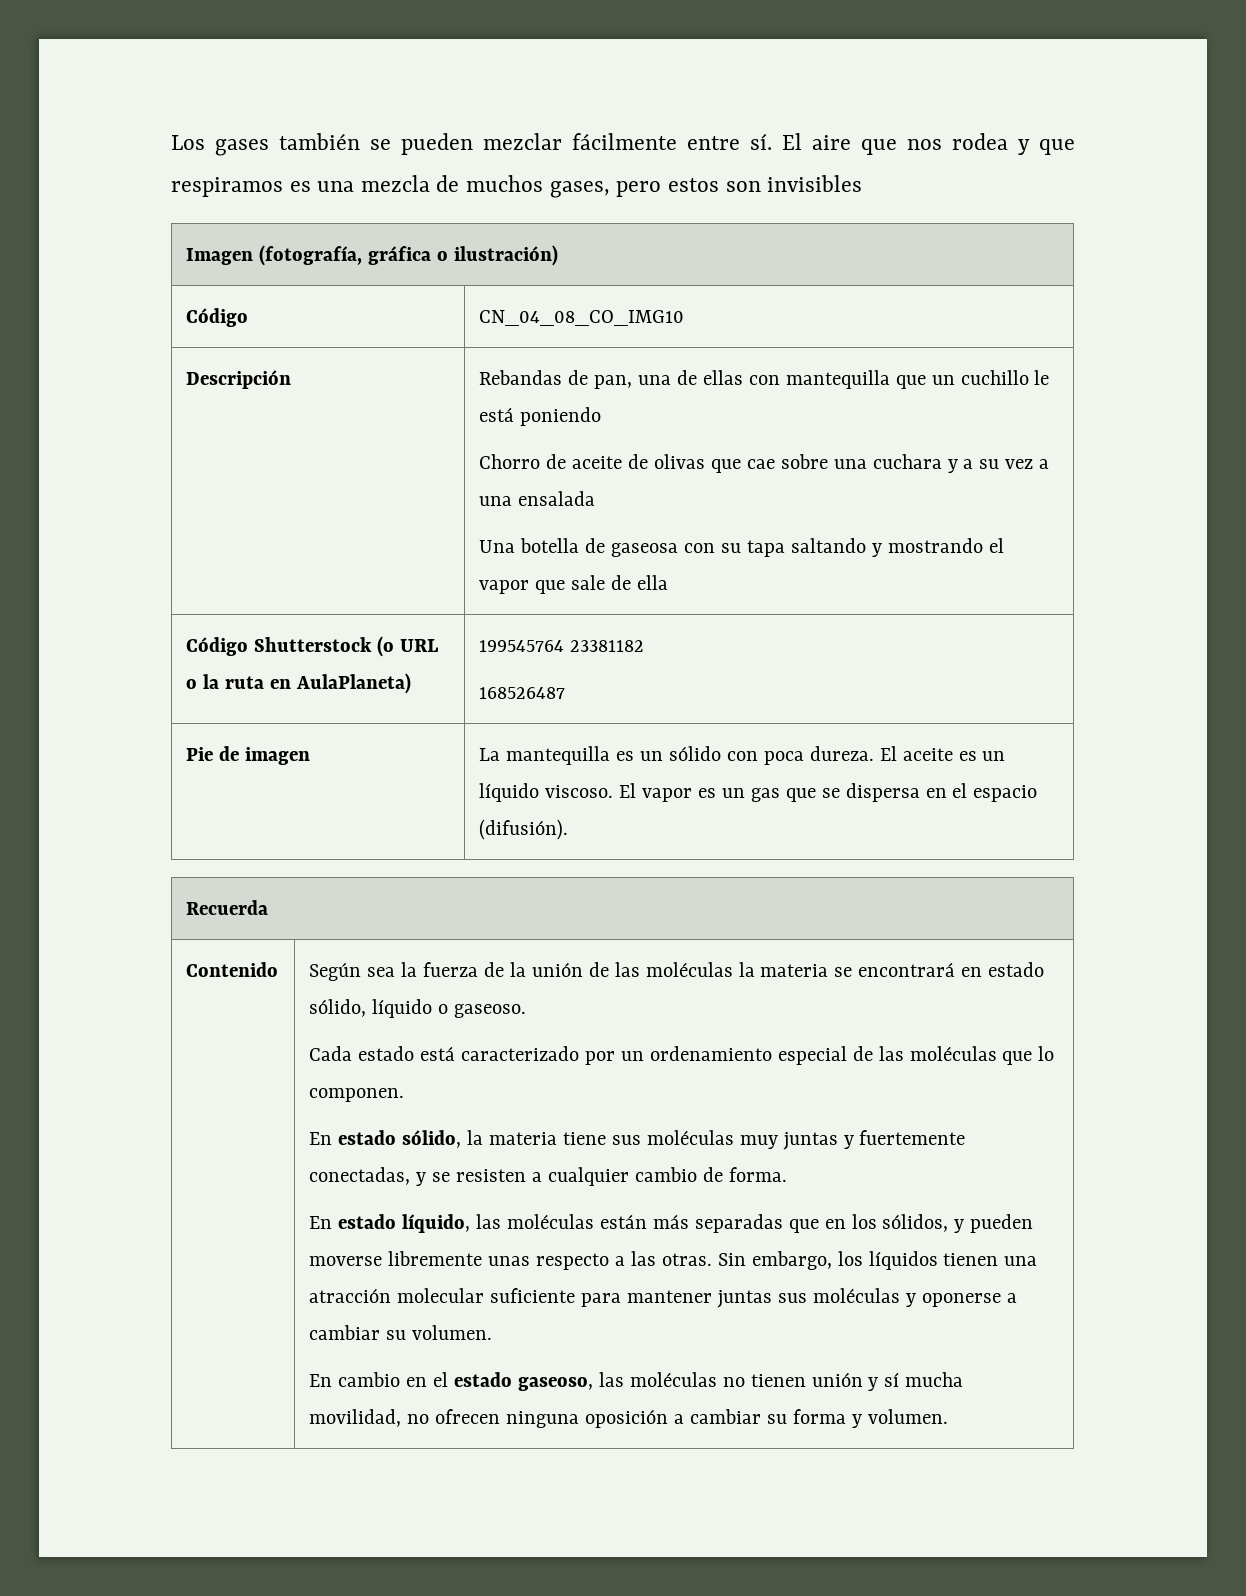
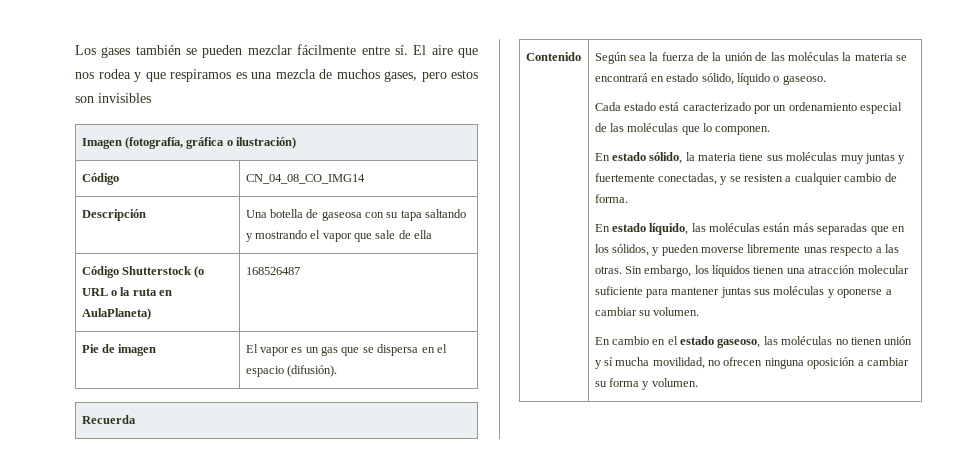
- Código | CN_04_08_CO_IMG10
+ Código | CN_04_08_CO_IMG14
- Rebandas de pan, una de ellas con mantequilla que un cuchillo le está poniendo
- Chorro de aceite de olivas que cae sobre una cuchara y a su vez a una ensalada
- Código Shutterstock (o URL o la ruta en AulaPlaneta) | 199545764 23381182
- 168526487
+ Código Shutterstock (o URL o la ruta en AulaPlaneta) | 168526487
- Pie de imagen | La mantequilla es un sólido con poca dureza. El aceite es un líquido viscoso. El vapor es un gas que se dispersa en el espacio (difusión).
+ Pie de imagen | El vapor es un gas que se dispersa en el espacio (difusión).

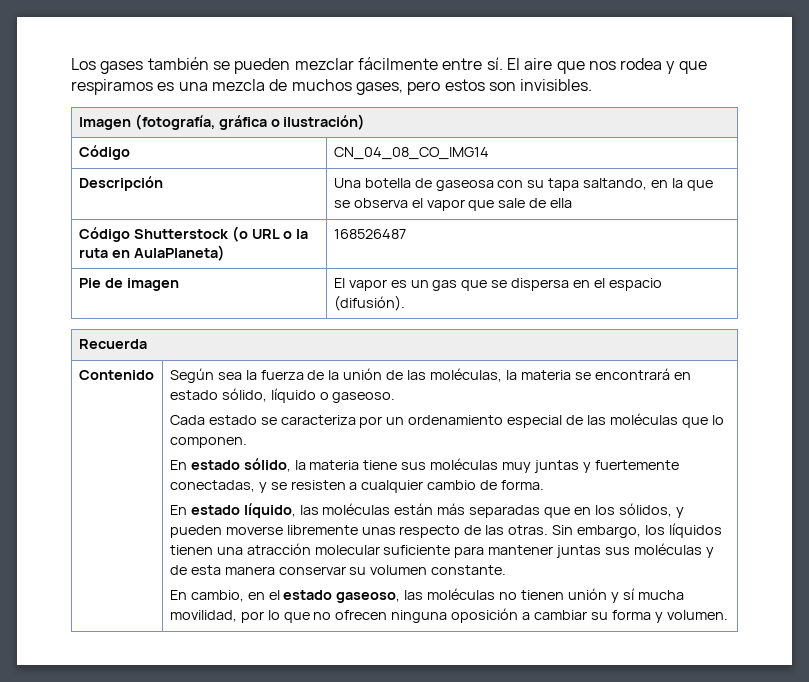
- El aire que nos rodea y que respiramos es una mezcla de muchos gases, pero estos son invisibles
+ El aire que nos rodea y que respiramos es una mezcla de muchos gases, pero estos son invisibles.
- Descripción | Una botella de gaseosa con su tapa saltando y mostrando el vapor que sale de ella
+ Descripción | Una botella de gaseosa con su tapa saltando, en la que se observa el vapor que sale de ella
- Según sea la fuerza de la unión de las moléculas la materia se encontrará en estado sólido, líquido o gaseoso.
+ Según sea la fuerza de la unión de las moléculas, la materia se encontrará en estado sólido, líquido o gaseoso.
- Cada estado está caracterizado por un ordenamiento especial de las moléculas que lo componen.
+ Cada estado se caracteriza por un ordenamiento especial de las moléculas que lo componen.
- En estado líquido, las moléculas están más separadas que en los sólidos, y pueden moverse libremente unas respecto a las otras.
+ En estado líquido, las moléculas están más separadas que en los sólidos, y pueden moverse libremente unas respecto de las otras.
- Sin embargo, los líquidos tienen una atracción molecular suficiente para mantener juntas sus moléculas y oponerse a cambiar su volumen.
- En cambio en el estado gaseoso, las moléculas no tienen unión y sí mucha movilidad, no ofrecen ninguna oposición a cambiar su forma y volumen.
+ Sin embargo, los líquidos tienen una atracción molecular suficiente para mantener juntas sus moléculas y de esta manera conservar su volumen constante.
+ En cambio, en el estado gaseoso, las moléculas no tienen unión y sí mucha movilidad, por lo que no ofrecen ninguna oposición a cambiar su forma y volumen.

